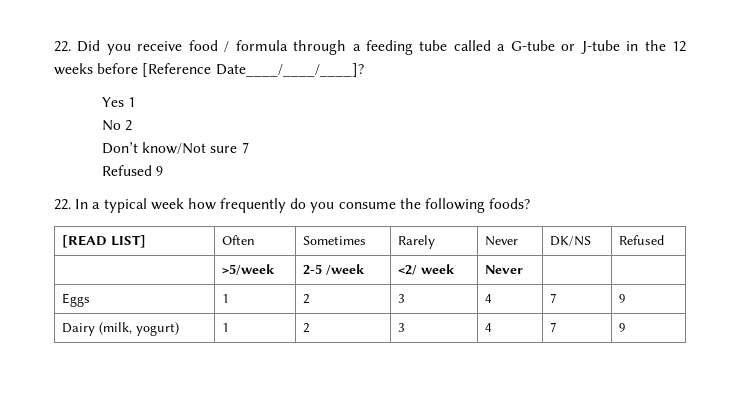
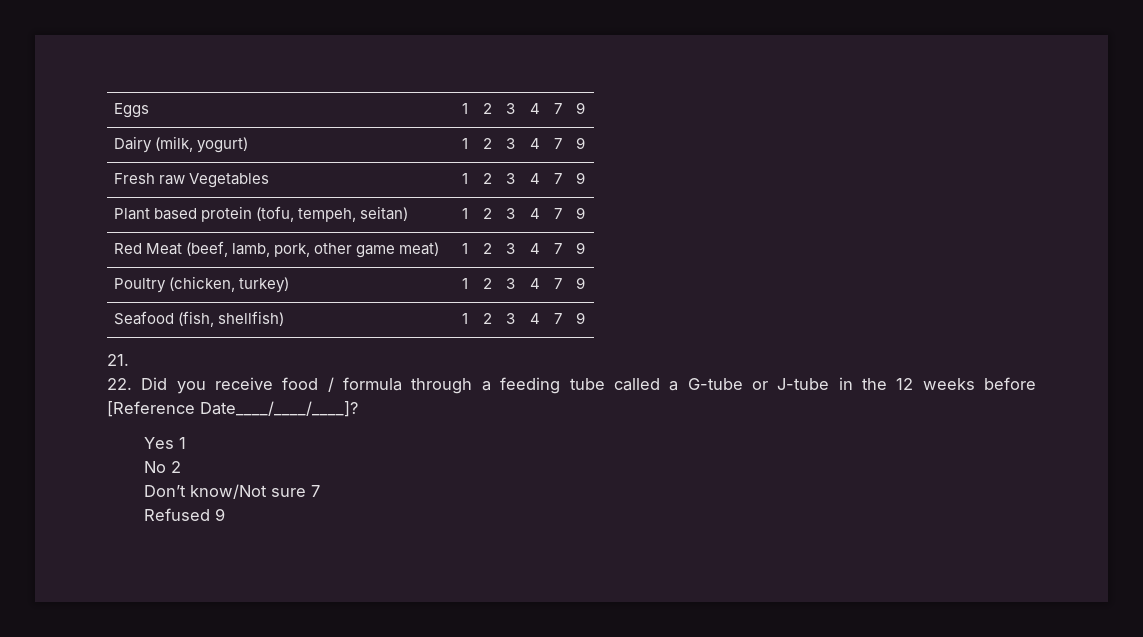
+ Eggs | 1 | 2 | 3 | 4 | 7 | 9
+ Dairy (milk, yogurt) | 1 | 2 | 3 | 4 | 7 | 9
+ Fresh raw Vegetables | 1 | 2 | 3 | 4 | 7 | 9
+ Plant based protein (tofu, tempeh, seitan) | 1 | 2 | 3 | 4 | 7 | 9
+ Red Meat (beef, lamb, pork, other game meat) | 1 | 2 | 3 | 4 | 7 | 9
+ Poultry (chicken, turkey) | 1 | 2 | 3 | 4 | 7 | 9
+ Seafood (fish, shellfish) | 1 | 2 | 3 | 4 | 7 | 9
+ 21.
- 22. In a typical week how frequently do you consume the following foods?
- [READ LIST] | Often | Sometimes | Rarely | Never | DK/NS | Refused
- | >5/week | 2-5 /week | <2/ week | Never | |
- Eggs | 1 | 2 | 3 | 4 | 7 | 9
- Dairy (milk, yogurt) | 1 | 2 | 3 | 4 | 7 | 9

